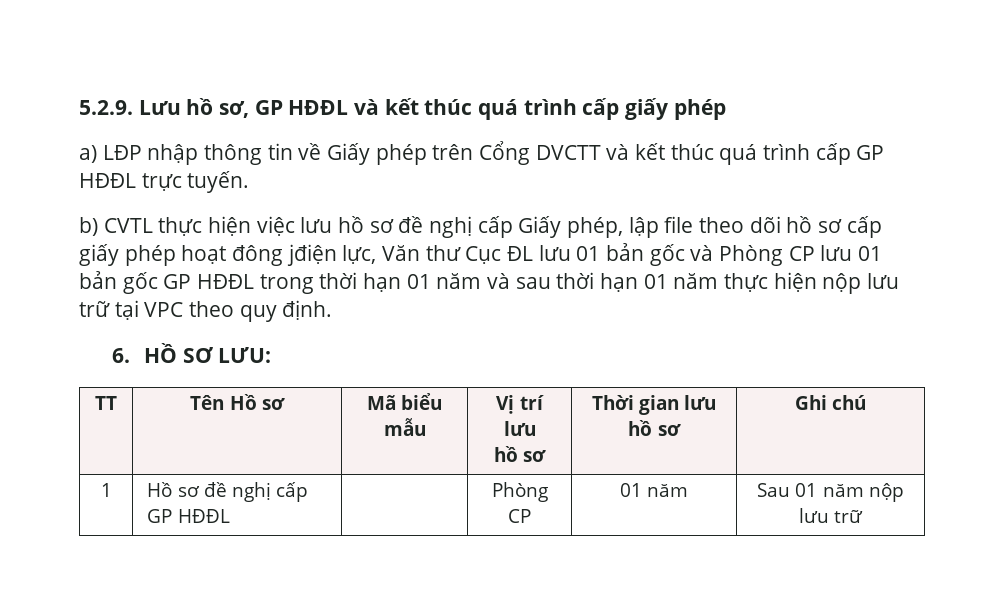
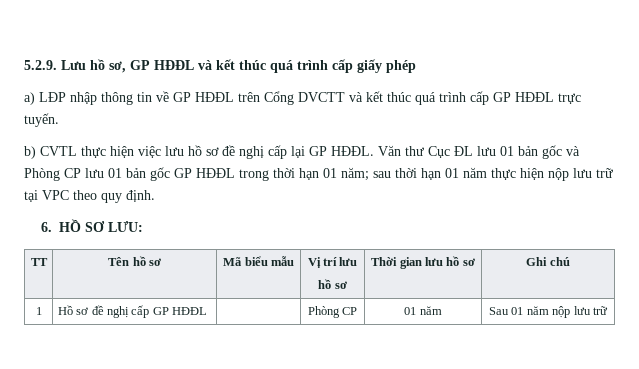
- a) LĐP nhập thông tin về Giấy phép trên Cổng DVCTT và kết thúc quá trình cấp GP HĐĐL trực tuyến.
+ a) LĐP nhập thông tin về GP HĐĐL trên Cổng DVCTT và kết thúc quá trình cấp GP HĐĐL trực tuyến.
- b) CVTL thực hiện việc lưu hồ sơ đề nghị cấp Giấy phép, lập file theo dõi hồ sơ cấp giấy phép hoạt đông jđiện lực, Văn thư Cục ĐL lưu 01 bản gốc và Phòng CP lưu 01 bản gốc GP HĐĐL trong thời hạn 01 năm và sau thời hạn 01 năm thực hiện nộp lưu trữ tại VPC theo quy định.
+ b) CVTL thực hiện việc lưu hồ sơ đề nghị cấp lại GP HĐĐL. Văn thư Cục ĐL lưu 01 bản gốc và Phòng CP lưu 01 bản gốc GP HĐĐL trong thời hạn 01 năm; sau thời hạn 01 năm thực hiện nộp lưu trữ tại VPC theo quy định.
- TT | Tên Hồ sơ | Mã biểu mẫu | Vị trí lưu
+ TT | Tên hồ sơ | Mã biểu mẫu | Vị trí lưu

